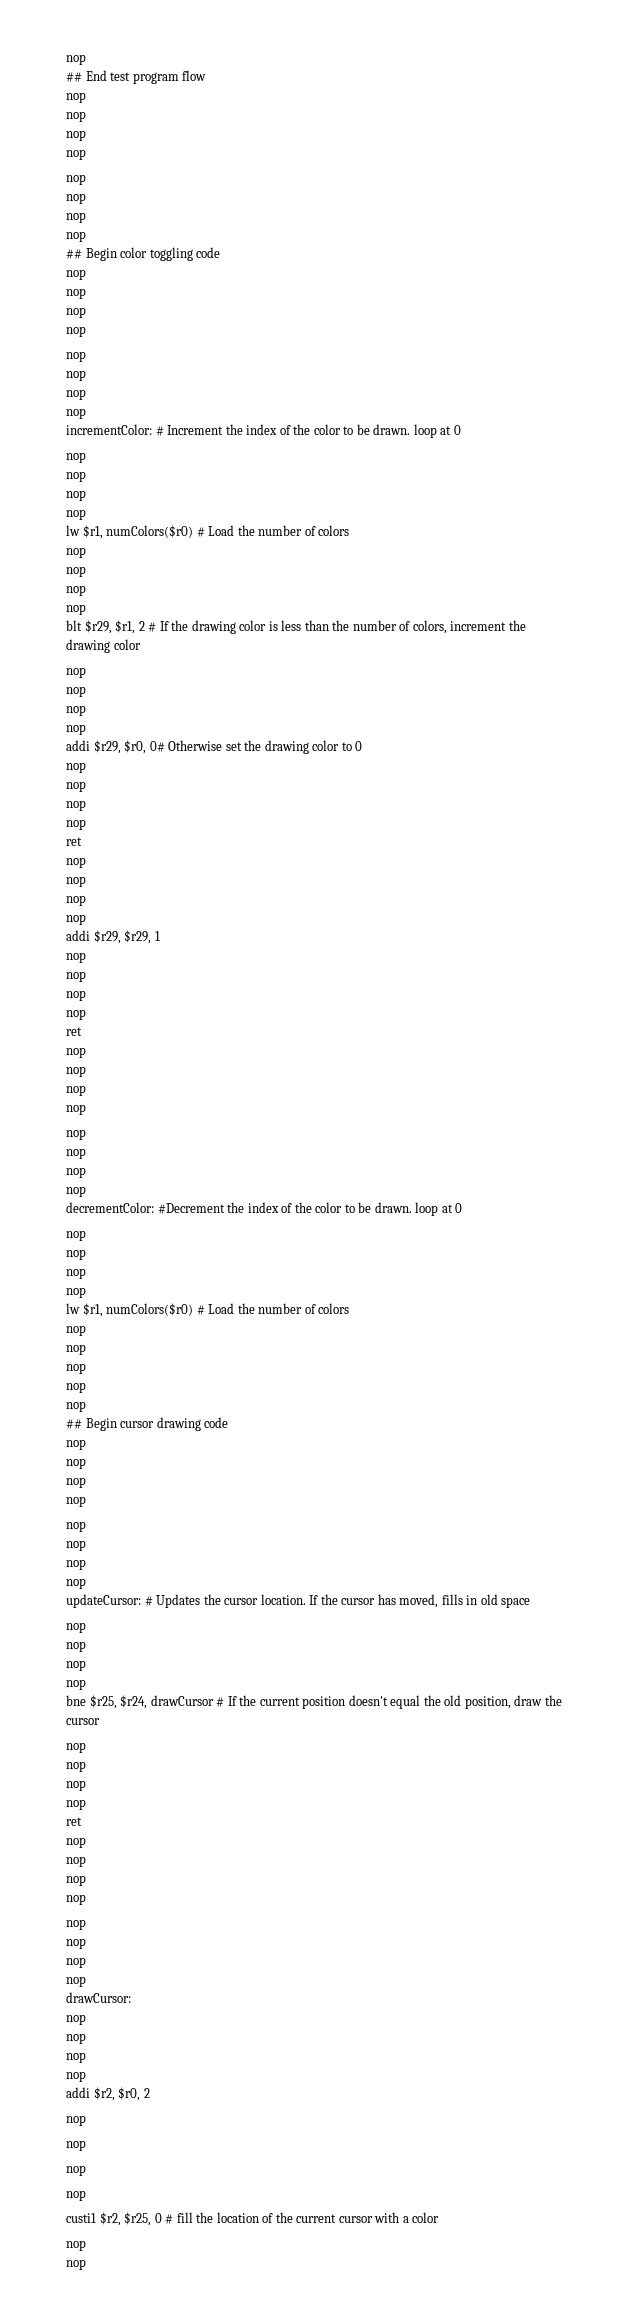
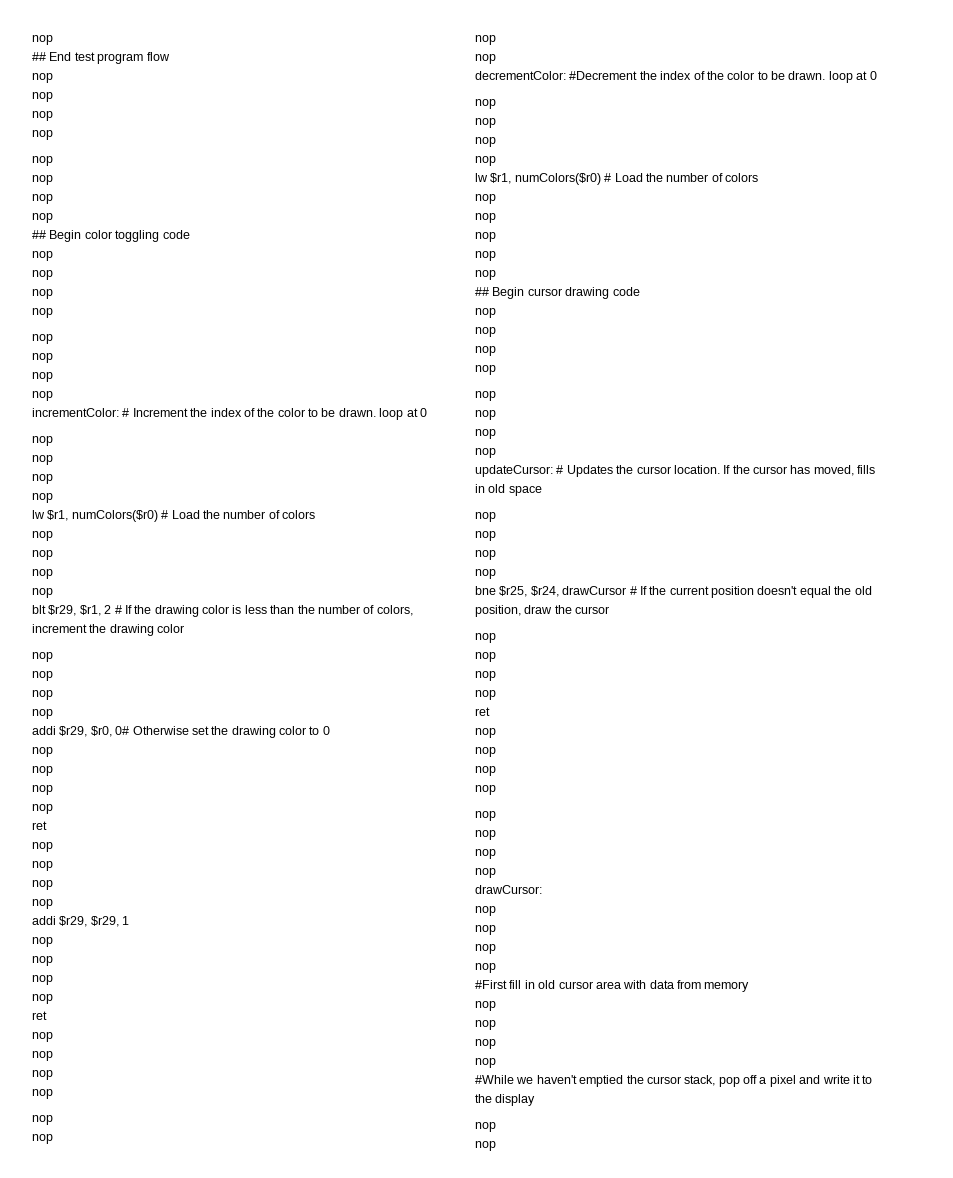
- addi $r2, $r0, 2
+ #First fill in old cursor area with data from memory
  nop
  nop
  nop
  nop
- custi1 $r2, $r25, 0 # fill the location of the current cursor with a color
+ #While we haven't emptied the cursor stack, pop off a pixel and write it to the display

